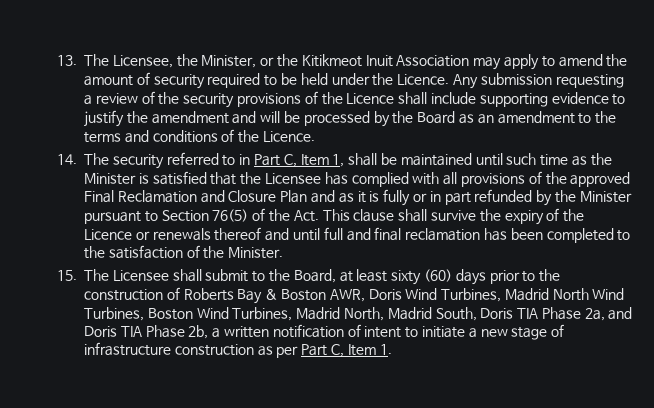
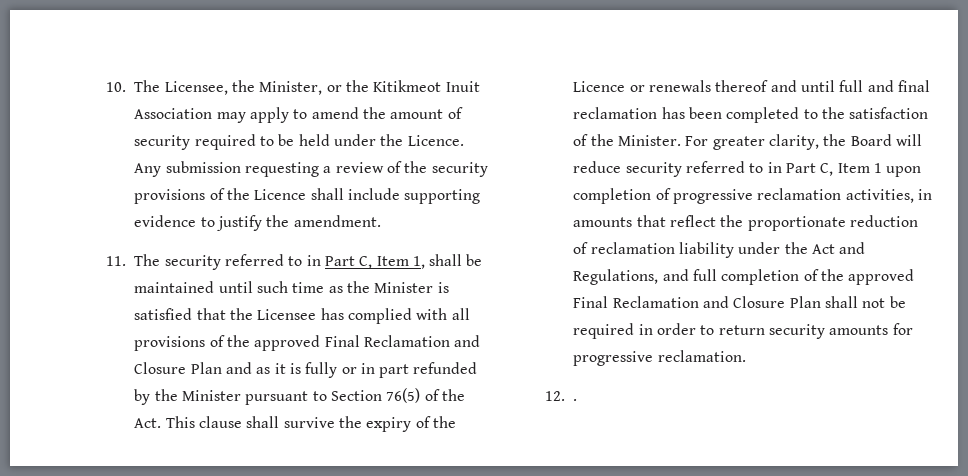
- 13. The Licensee, the Minister, or the Kitikmeot Inuit Association may apply to amend the amount of security required to be held under the Licence.
+ 10. The Licensee, the Minister, or the Kitikmeot Inuit Association may apply to amend the amount of security required to be held under the Licence.
- Any submission requesting a review of the security provisions of the Licence shall include supporting evidence to justify the amendment and will be processed by the Board as an amendment to the terms and conditions of the Licence.
- 14. The security referred to in Part C, Item 1, shall be maintained until such time as the Minister is satisfied that the Licensee has complied with all provisions of the approved Final Reclamation and Closure Plan and as it is fully or in part refunded by the Minister pursuant to Section 76(5) of the Act. This clause shall survive the expiry of the Licence or renewals thereof and until full and final reclamation has been completed to the satisfaction of the Minister.
- 15. The Licensee shall submit to the Board, at least sixty (60) days prior to the construction of Roberts Bay & Boston AWR, Doris Wind Turbines, Madrid North Wind Turbines, Boston Wind Turbines, Madrid North, Madrid South, Doris TIA Phase 2a, and Doris TIA Phase 2b, a written notification of intent to initiate a new stage of infrastructure construction as per Part C, Item 1.
+ Any submission requesting a review of the security provisions of the Licence shall include supporting evidence to justify the amendment.
+ 11. The security referred to in Part C, Item 1, shall be maintained until such time as the Minister is satisfied that the Licensee has complied with all provisions of the approved Final Reclamation and Closure Plan and as it is fully or in part refunded by the Minister pursuant to Section 76(5) of the Act. This clause shall survive the expiry of the Licence or renewals thereof and until full and final reclamation has been completed to the satisfaction of the Minister. For greater clarity, the Board will reduce security referred to in Part C, Item 1 upon completion of progressive reclamation activities, in amounts that reflect the proportionate reduction of reclamation liability under the Act and Regulations, and full completion of the approved Final Reclamation and Closure Plan shall not be required in order to return security amounts for progressive reclamation.
+ 12. .

